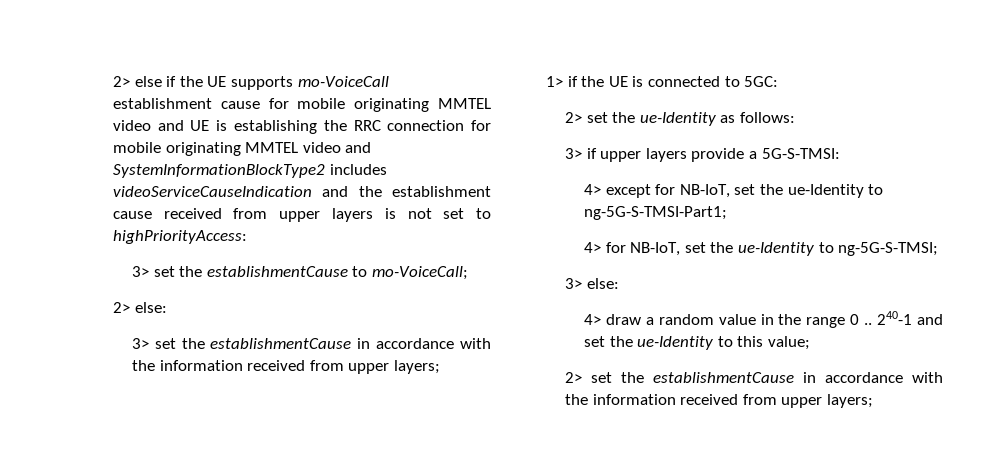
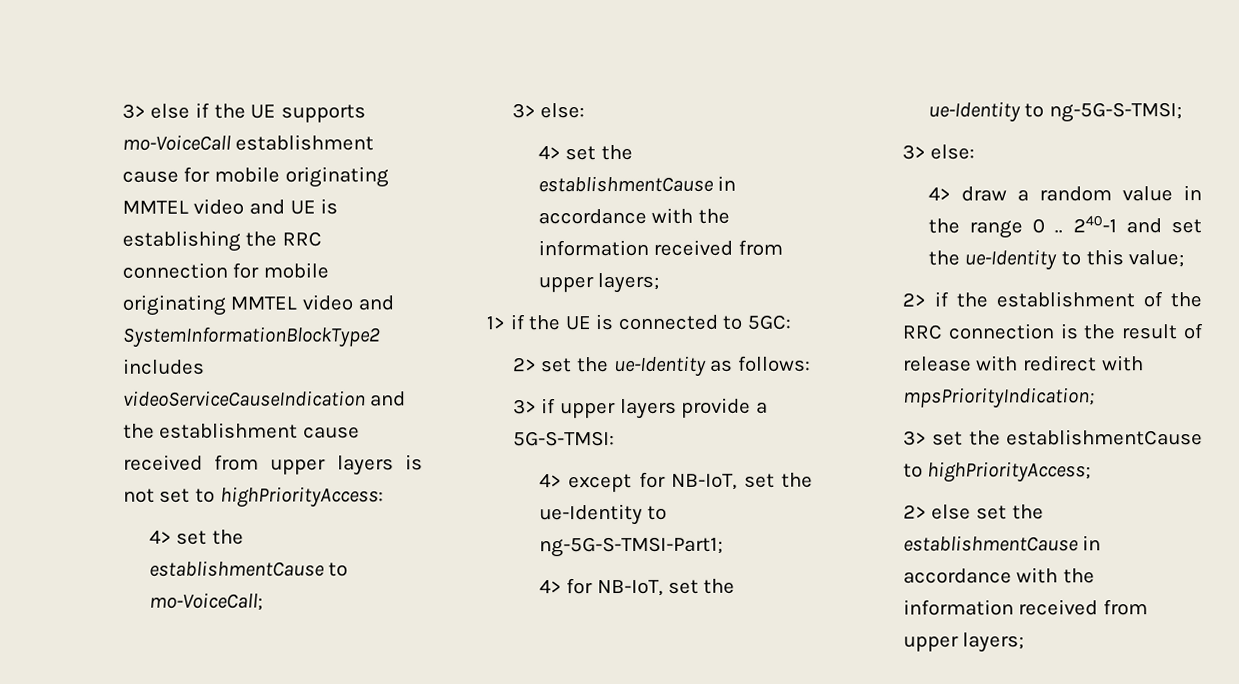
- 2> else if the UE supports mo-VoiceCall establishment cause for mobile originating MMTEL video and UE is establishing the RRC connection for mobile originating MMTEL video and SystemInformationBlockType2 includes videoServiceCauseIndication and the establishment cause received from upper layers is not set to highPriorityAccess:
+ 3> else if the UE supports mo-VoiceCall establishment cause for mobile originating MMTEL video and UE is establishing the RRC connection for mobile originating MMTEL video and SystemInformationBlockType2 includes videoServiceCauseIndication and the establishment cause received from upper layers is not set to highPriorityAccess:
- 3> set the establishmentCause to mo-VoiceCall;
- 2> else:
- 3> set the establishmentCause in accordance with the information received from upper layers;
+ 4> set the establishmentCause to mo-VoiceCall;
+ 3> else:
+ 4> set the establishmentCause in accordance with the information received from upper layers;
- 2> set the establishmentCause in accordance with the information received from upper layers;
+ 2> if the establishment of the RRC connection is the result of release with redirect with mpsPriorityIndication;
+ 3> set the establishmentCause to highPriorityAccess;
+ 2> else set the establishmentCause in accordance with the information received from upper layers;

